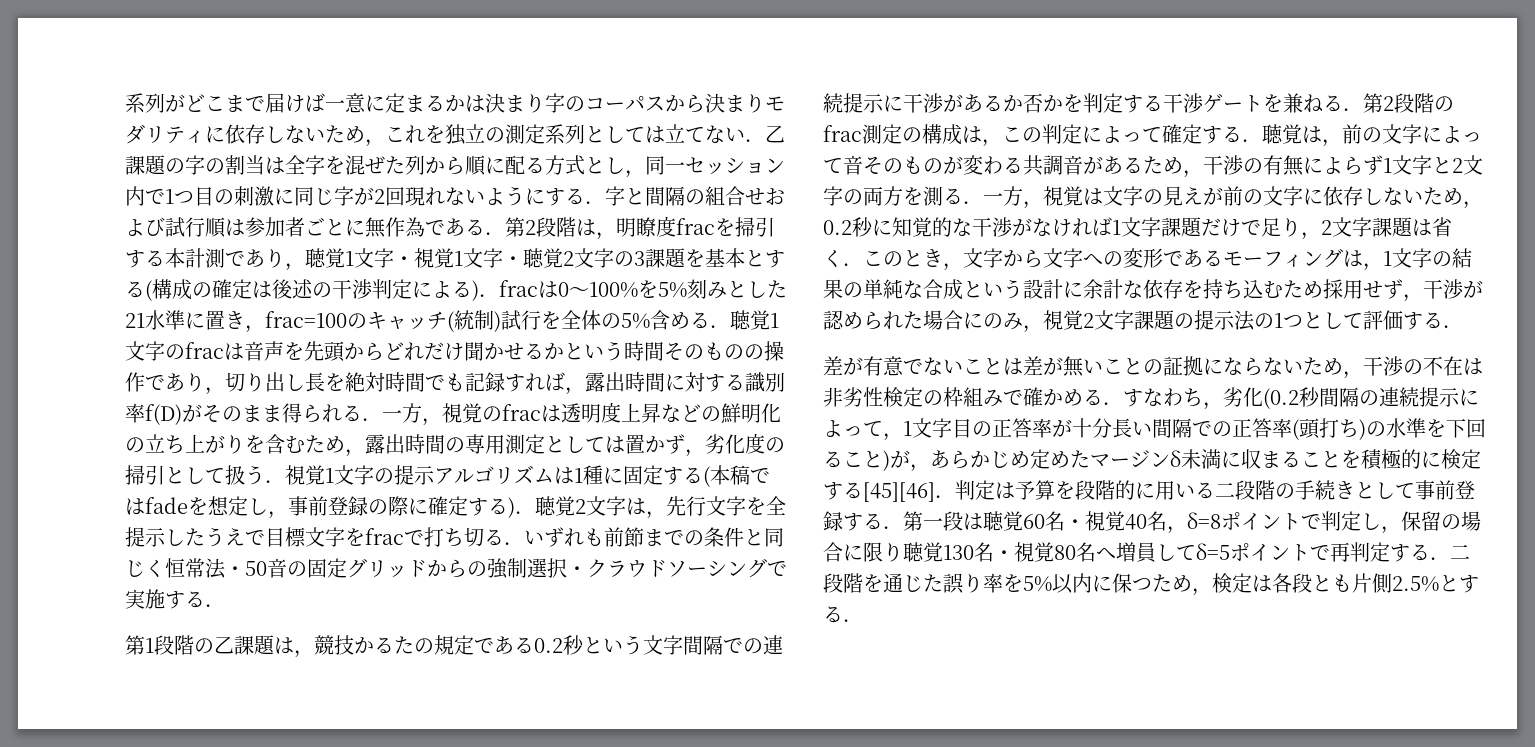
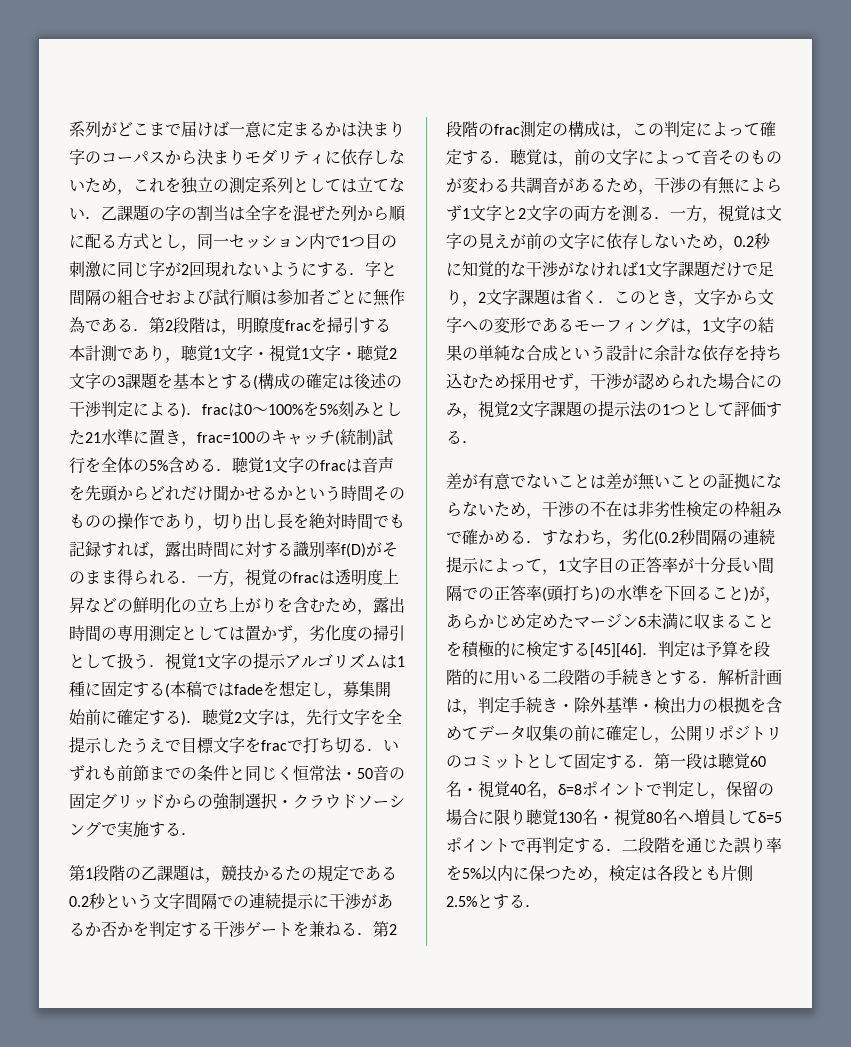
- 系列がどこまで届けば一意に定まるかは決まり字のコーパスから決まりモダリティに依存しないため，これを独立の測定系列としては立てない．乙課題の字の割当は全字を混ぜた列から順に配る方式とし，同一セッション内で1つ目の刺激に同じ字が2回現れないようにする．字と間隔の組合せおよび試行順は参加者ごとに無作為である．第2段階は，明瞭度fracを掃引する本計測であり，聴覚1文字・視覚1文字・聴覚2文字の3課題を基本とする(構成の確定は後述の干渉判定による)．fracは0〜100%を5%刻みとした21水準に置き，frac=100のキャッチ(統制)試行を全体の5%含める．聴覚1文字のfracは音声を先頭からどれだけ聞かせるかという時間そのものの操作であり，切り出し長を絶対時間でも記録すれば，露出時間に対する識別率f(D)がそのまま得られる．一方，視覚のfracは透明度上昇などの鮮明化の立ち上がりを含むため，露出時間の専用測定としては置かず，劣化度の掃引として扱う．視覚1文字の提示アルゴリズムは1種に固定する(本稿ではfadeを想定し，事前登録の際に確定する)．聴覚2文字は，先行文字を全提示したうえで目標文字をfracで打ち切る．いずれも前節までの条件と同じく恒常法・50音の固定グリッドからの強制選択・クラウドソーシングで実施する．
+ 系列がどこまで届けば一意に定まるかは決まり字のコーパスから決まりモダリティに依存しないため，これを独立の測定系列としては立てない．乙課題の字の割当は全字を混ぜた列から順に配る方式とし，同一セッション内で1つ目の刺激に同じ字が2回現れないようにする．字と間隔の組合せおよび試行順は参加者ごとに無作為である．第2段階は，明瞭度fracを掃引する本計測であり，聴覚1文字・視覚1文字・聴覚2文字の3課題を基本とする(構成の確定は後述の干渉判定による)．fracは0〜100%を5%刻みとした21水準に置き，frac=100のキャッチ(統制)試行を全体の5%含める．聴覚1文字のfracは音声を先頭からどれだけ聞かせるかという時間そのものの操作であり，切り出し長を絶対時間でも記録すれば，露出時間に対する識別率f(D)がそのまま得られる．一方，視覚のfracは透明度上昇などの鮮明化の立ち上がりを含むため，露出時間の専用測定としては置かず，劣化度の掃引として扱う．視覚1文字の提示アルゴリズムは1種に固定する(本稿ではfadeを想定し，募集開始前に確定する)．聴覚2文字は，先行文字を全提示したうえで目標文字をfracで打ち切る．いずれも前節までの条件と同じく恒常法・50音の固定グリッドからの強制選択・クラウドソーシングで実施する．
- 差が有意でないことは差が無いことの証拠にならないため，干渉の不在は非劣性検定の枠組みで確かめる．すなわち，劣化(0.2秒間隔の連続提示によって，1文字目の正答率が十分長い間隔での正答率(頭打ち)の水準を下回ること)が，あらかじめ定めたマージンδ未満に収まることを積極的に検定する[45][46]．判定は予算を段階的に用いる二段階の手続きとして事前登録する．第一段は聴覚60名・視覚40名，δ=8ポイントで判定し，保留の場合に限り聴覚130名・視覚80名へ増員してδ=5ポイントで再判定する．二段階を通じた誤り率を5%以内に保つため，検定は各段とも片側2.5%とする．
+ 差が有意でないことは差が無いことの証拠にならないため，干渉の不在は非劣性検定の枠組みで確かめる．すなわち，劣化(0.2秒間隔の連続提示によって，1文字目の正答率が十分長い間隔での正答率(頭打ち)の水準を下回ること)が，あらかじめ定めたマージンδ未満に収まることを積極的に検定する[45][46]．判定は予算を段階的に用いる二段階の手続きとする．解析計画は，判定手続き・除外基準・検出力の根拠を含めてデータ収集の前に確定し，公開リポジトリのコミットとして固定する．第一段は聴覚60名・視覚40名，δ=8ポイントで判定し，保留の場合に限り聴覚130名・視覚80名へ増員してδ=5ポイントで再判定する．二段階を通じた誤り率を5%以内に保つため，検定は各段とも片側2.5%とする．

